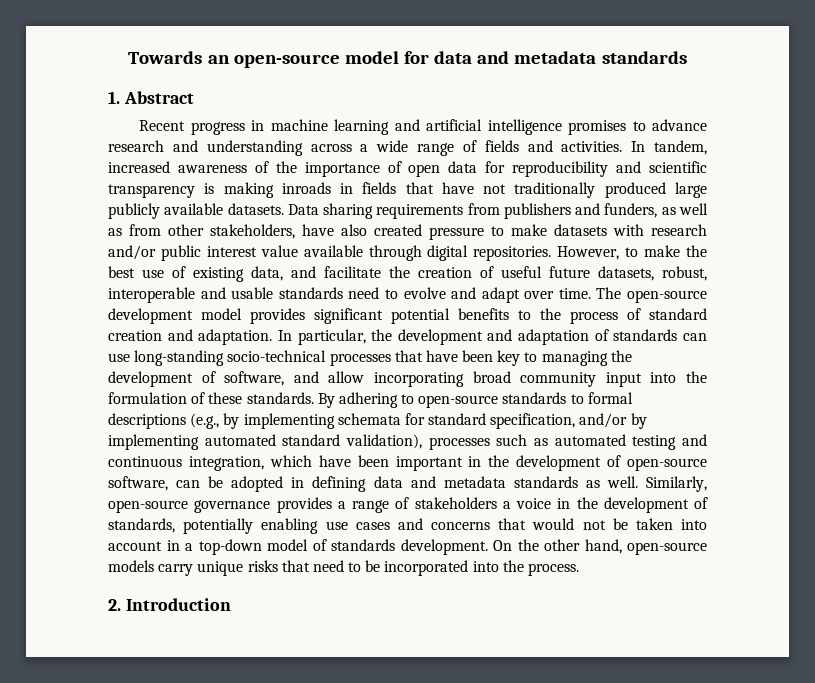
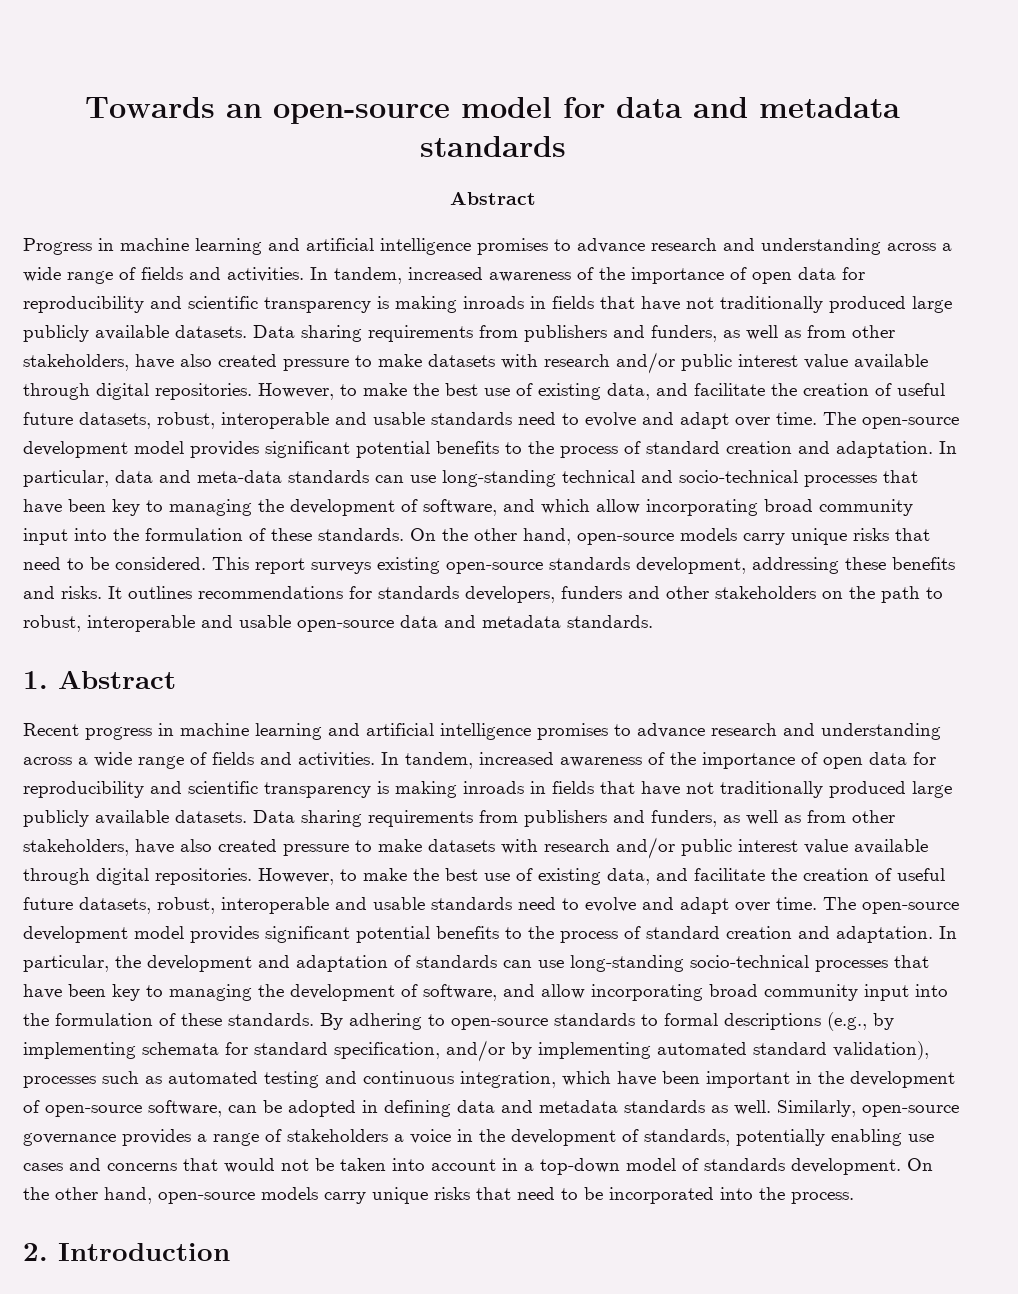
  Towards an open-source model for data and metadata standards
+ Abstract
+ Progress in machine learning and artificial intelligence promises to advance research and understanding across a wide range of fields and activities. In tandem, increased awareness of the importance of open data for reproducibility and scientific transparency is making inroads in fields that have not traditionally produced large publicly available datasets. Data sharing requirements from publishers and funders, as well as from other stakeholders, have also created pressure to make datasets with research and/or public interest value available through digital repositories. However, to make the best use of existing data, and facilitate the creation of useful future datasets, robust, interoperable and usable standards need to evolve and adapt over time. The open-source development model provides significant potential benefits to the process of standard creation and adaptation. In particular, data and meta-data standards can use long-standing technical and socio-technical processes that have been key to managing the development of software, and which allow incorporating broad community input into the formulation of these standards. On the other hand, open-source models carry unique risks that need to be considered. This report surveys existing open-source standards development, addressing these benefits and risks. It outlines recommendations for standards developers, funders and other stakeholders on the path to robust, interoperable and usable open-source data and metadata standards.

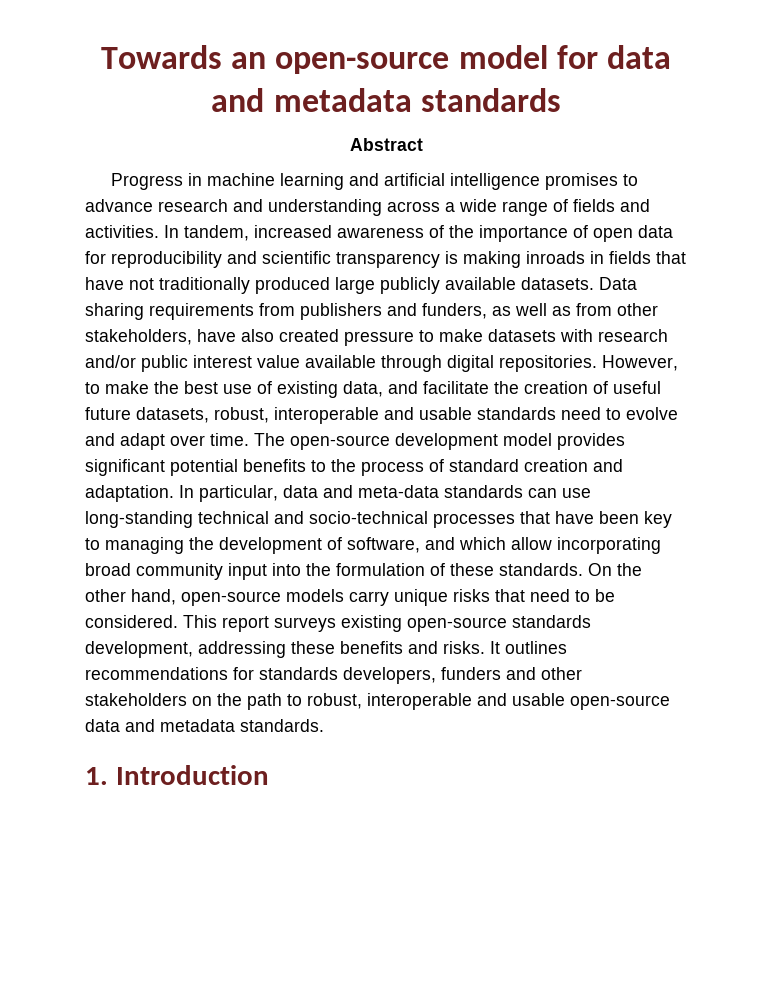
- 1. Abstract
- Recent progress in machine learning and artificial intelligence promises to advance research and understanding across a wide range of fields and activities. In tandem, increased awareness of the importance of open data for reproducibility and scientific transparency is making inroads in fields that have not traditionally produced large publicly available datasets. Data sharing requirements from publishers and funders, as well as from other stakeholders, have also created pressure to make datasets with research and/or public interest value available through digital repositories. However, to make the best use of existing data, and facilitate the creation of useful future datasets, robust, interoperable and usable standards need to evolve and adapt over time. The open-source development model provides significant potential benefits to the process of standard creation and adaptation. In particular, the development and adaptation of standards can use long-standing socio-technical processes that have been key to managing the development of software, and allow incorporating broad community input into the formulation of these standards. By adhering to open-source standards to formal descriptions (e.g., by implementing schemata for standard specification, and/or by implementing automated standard validation), processes such as automated testing and continuous integration, which have been important in the development of open-source software, can be adopted in defining data and metadata standards as well. Similarly, open-source governance provides a range of stakeholders a voice in the development of standards, potentially enabling use cases and concerns that would not be taken into account in a top-down model of standards development. On the other hand, open-source models carry unique risks that need to be incorporated into the process.
- 2. Introduction
+ 1. Introduction

